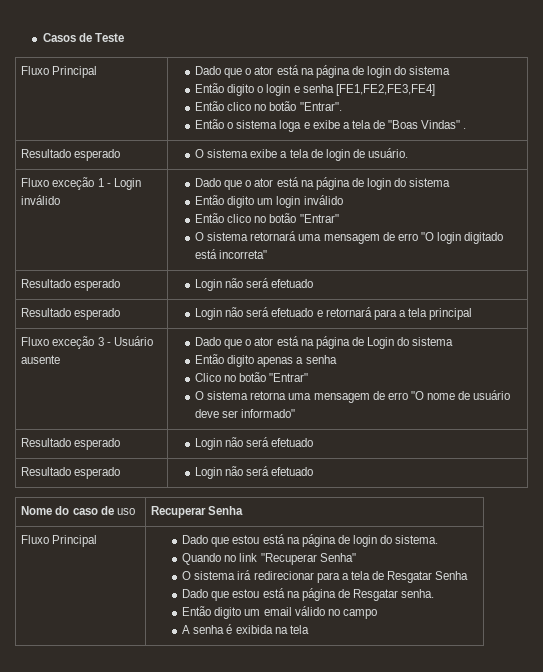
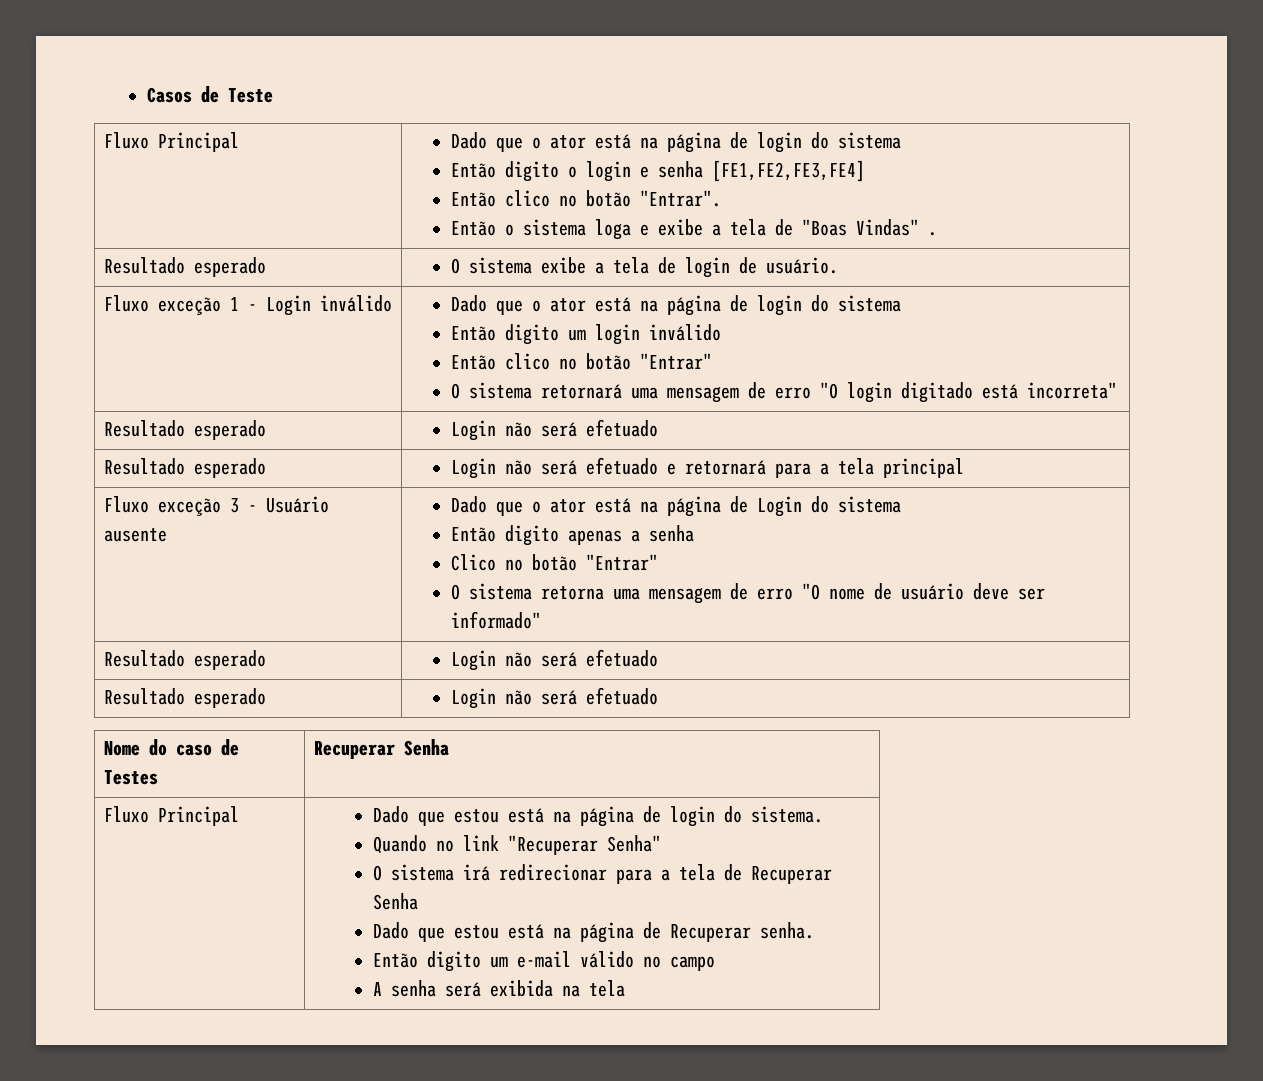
- Nome do caso de uso | Recuperar Senha
+ Nome do caso de Testes | Recuperar Senha
- O sistema irá redirecionar para a tela de Resgatar Senha
+ O sistema irá redirecionar para a tela de Recuperar Senha
- Dado que estou está na página de Resgatar senha.
+ Dado que estou está na página de Recuperar senha.
- Então digito um email válido no campo
+ Então digito um e-mail válido no campo
- A senha é exibida na tela
+ A senha será exibida na tela

